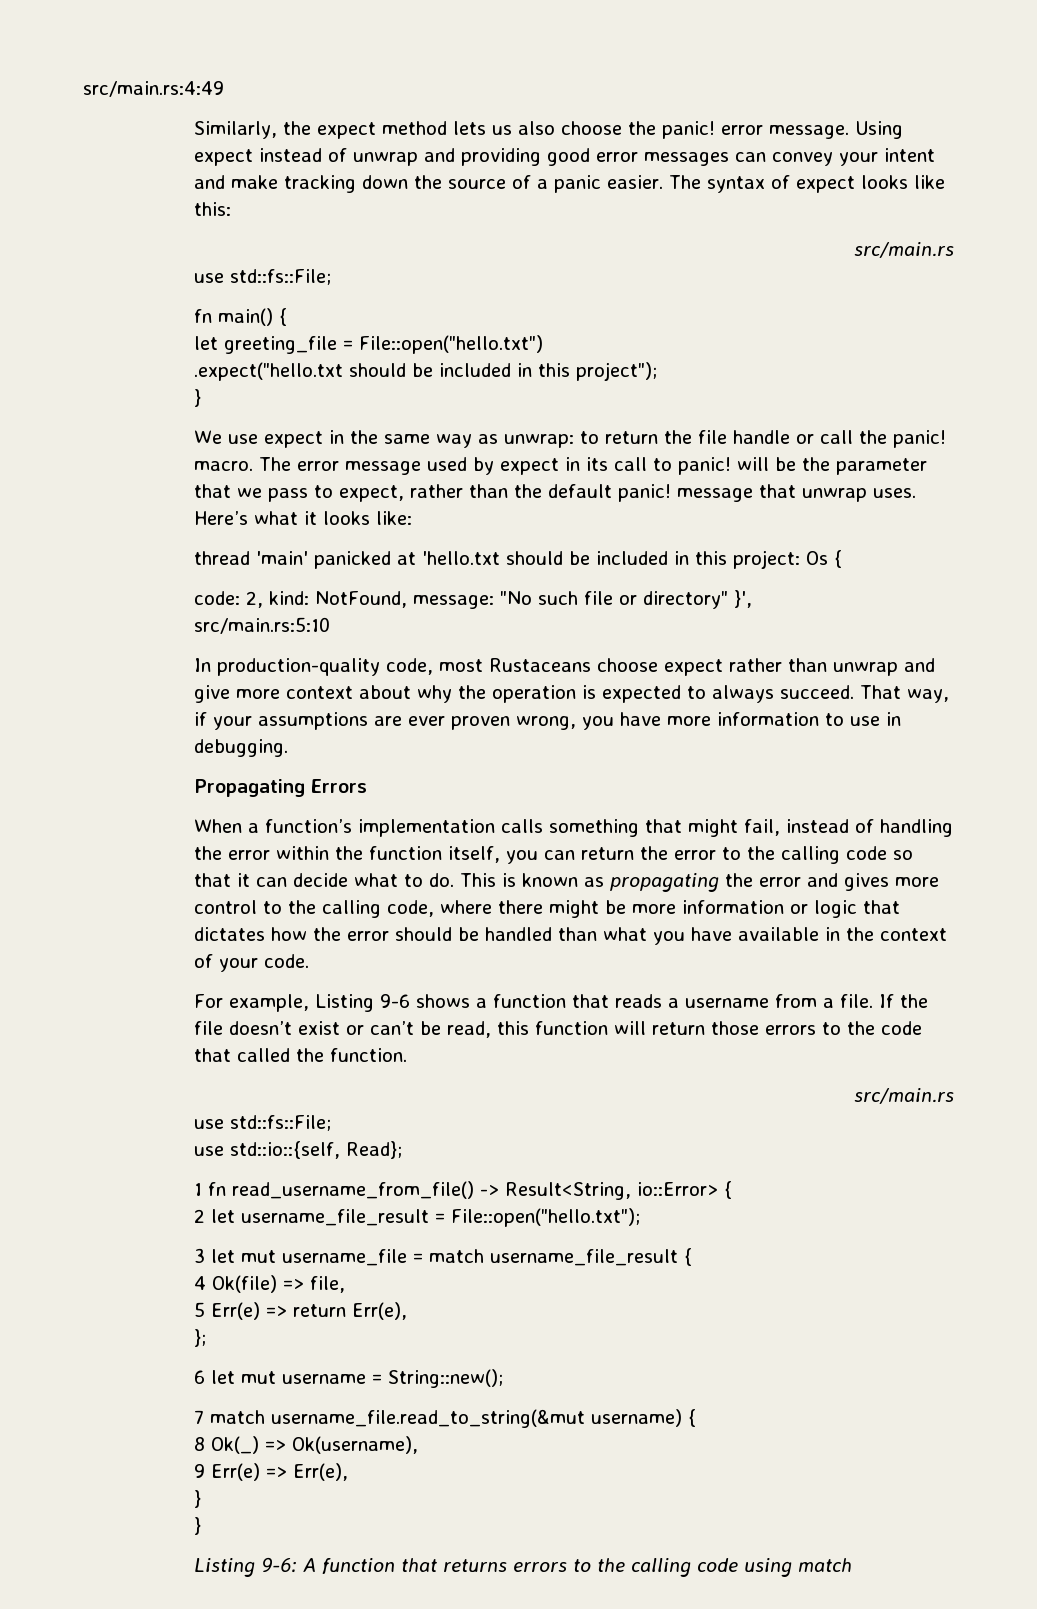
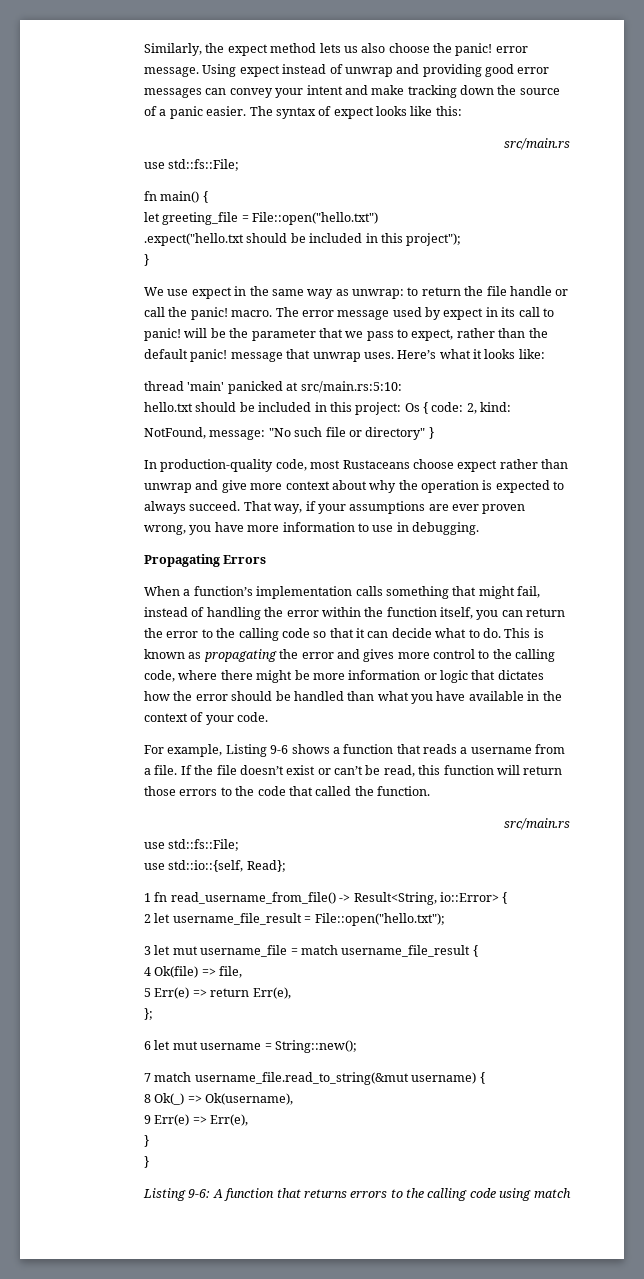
- src/main.rs:4:49
- thread 'main' panicked at 'hello.txt should be included in this project: Os {
- code: 2, kind: NotFound, message: "No such file or directory" }',
- src/main.rs:5:10
+ thread 'main' panicked at src/main.rs:5:10:
+ hello.txt should be included in this project: Os { code: 2, kind:
+ NotFound, message: "No such file or directory" }

